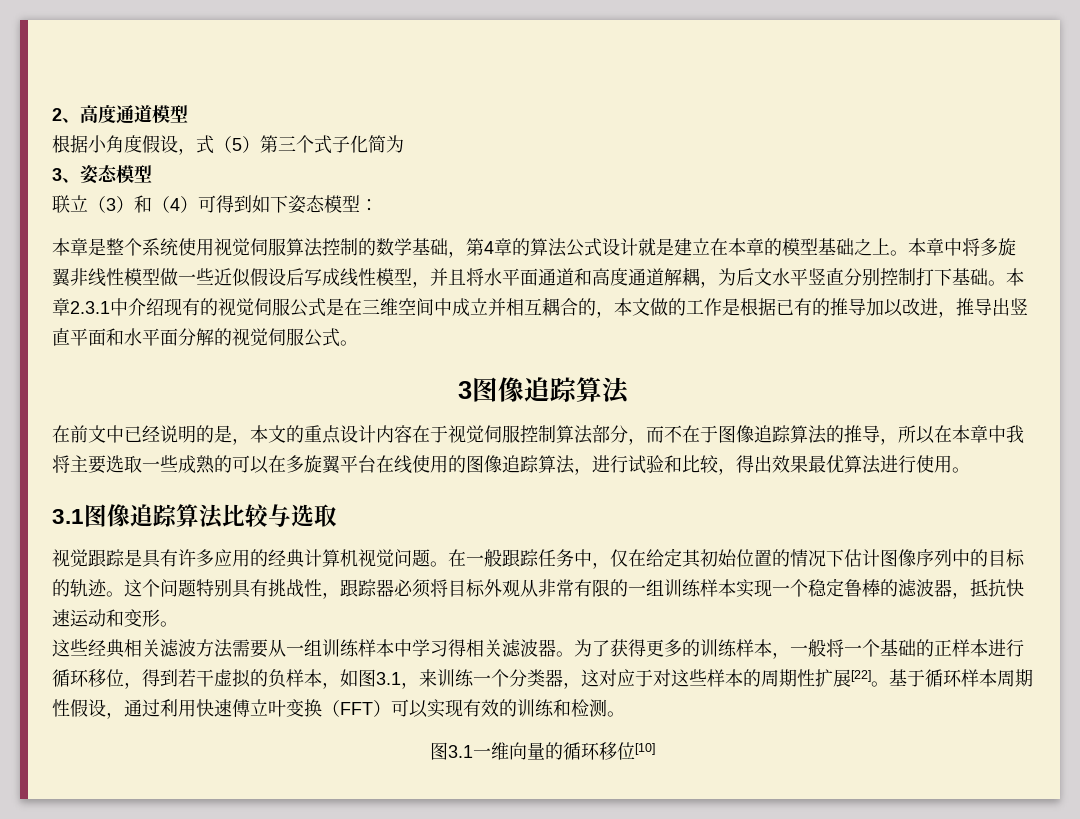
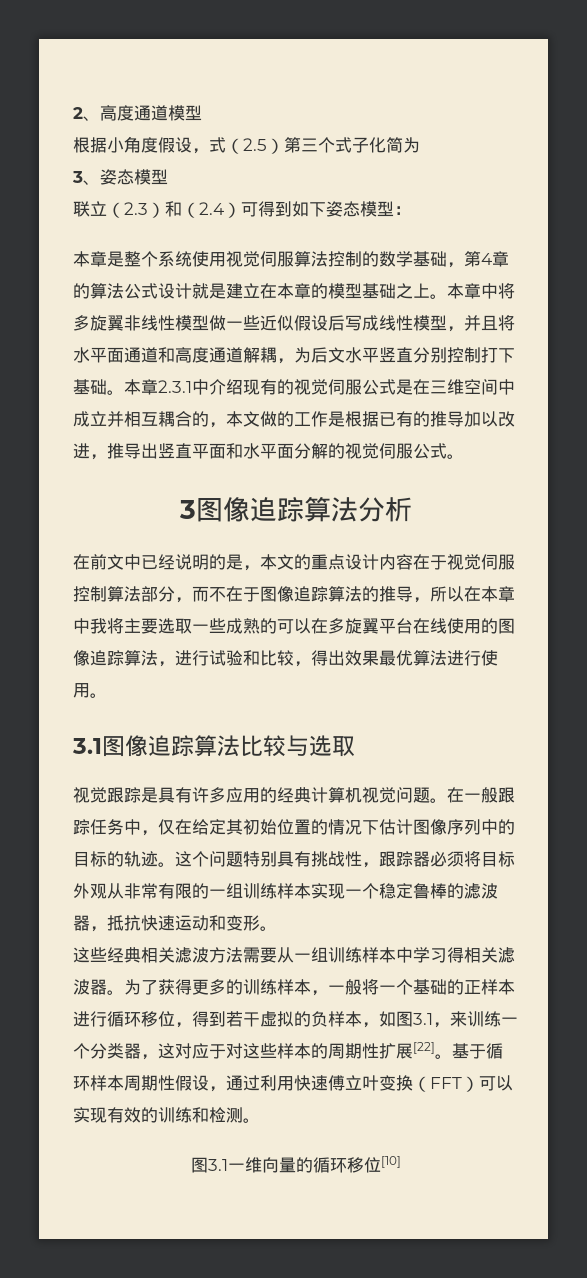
- 根据小角度假设，式（5）第三个式子化简为
+ 根据小角度假设，式（2.5）第三个式子化简为
- 联立（3）和（4）可得到如下姿态模型：
+ 联立（2.3）和（2.4）可得到如下姿态模型：
- 3图像追踪算法
+ 3图像追踪算法分析

